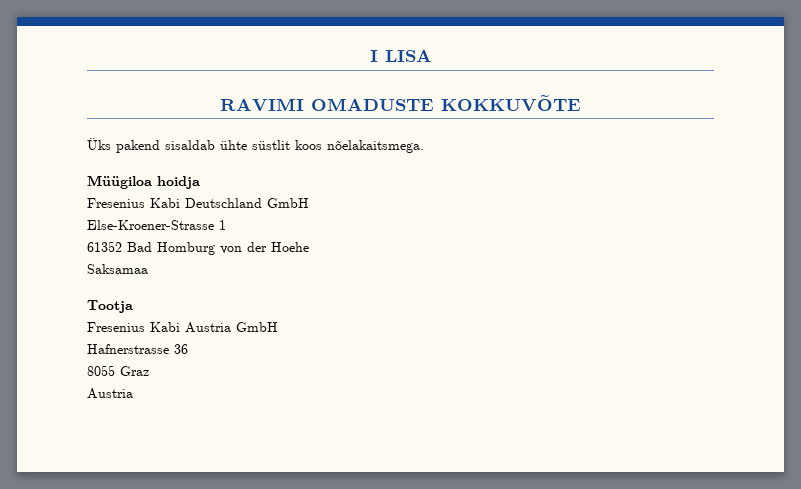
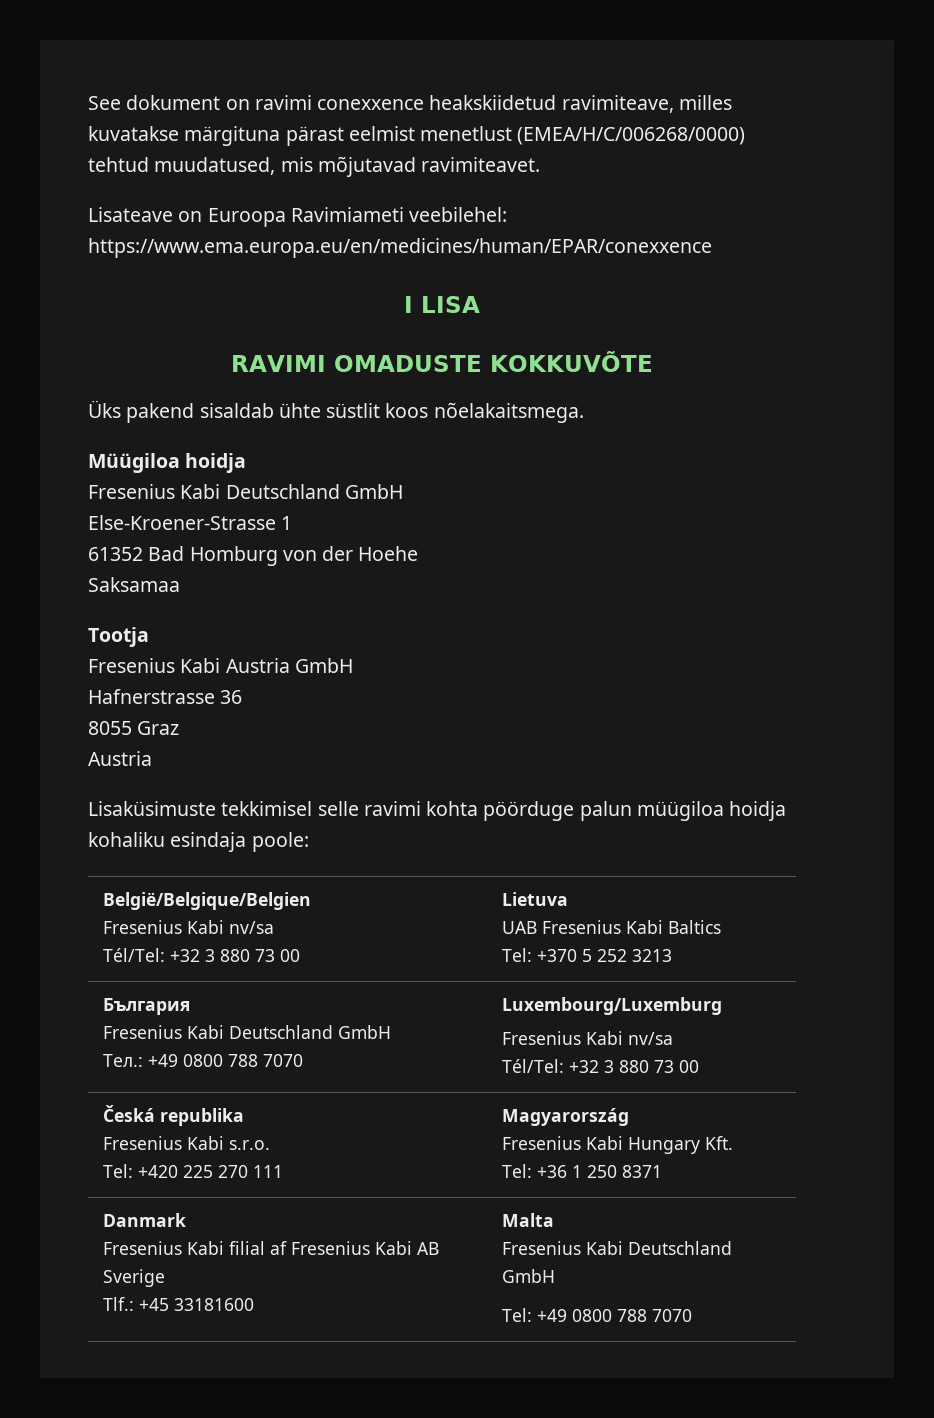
+ See dokument on ravimi conexxence heakskiidetud ravimiteave, milles kuvatakse märgituna pärast eelmist menetlust (EMEA/H/C/006268/0000) tehtud muudatused, mis mõjutavad ravimiteavet.
+ Lisateave on Euroopa Ravimiameti veebilehel: https://www.ema.europa.eu/en/medicines/human/EPAR/conexxence
+ Lisaküsimuste tekkimisel selle ravimi kohta pöörduge palun müügiloa hoidja kohaliku esindaja poole:
+ België/Belgique/Belgien
+ Fresenius Kabi nv/sa
+ Tél/Tel: +32 3 880 73 00 | Lietuva
+ UAB Fresenius Kabi Baltics
+ Tel: +370 5 252 3213
+ България
+ Fresenius Kabi Deutschland GmbH
+ Тел.: +49 0800 788 7070 | Luxembourg/Luxemburg
+ Fresenius Kabi nv/sa
+ Tél/Tel: +32 3 880 73 00
+ Česká republika
+ Fresenius Kabi s.r.o.
+ Tel: +420 225 270 111 | Magyarország
+ Fresenius Kabi Hungary Kft.
+ Tel: +36 1 250 8371
+ Danmark
+ Fresenius Kabi filial af Fresenius Kabi AB Sverige
+ Tlf.: +45 33181600 | Malta
+ Fresenius Kabi Deutschland GmbH
+ Tel: +49 0800 788 7070

